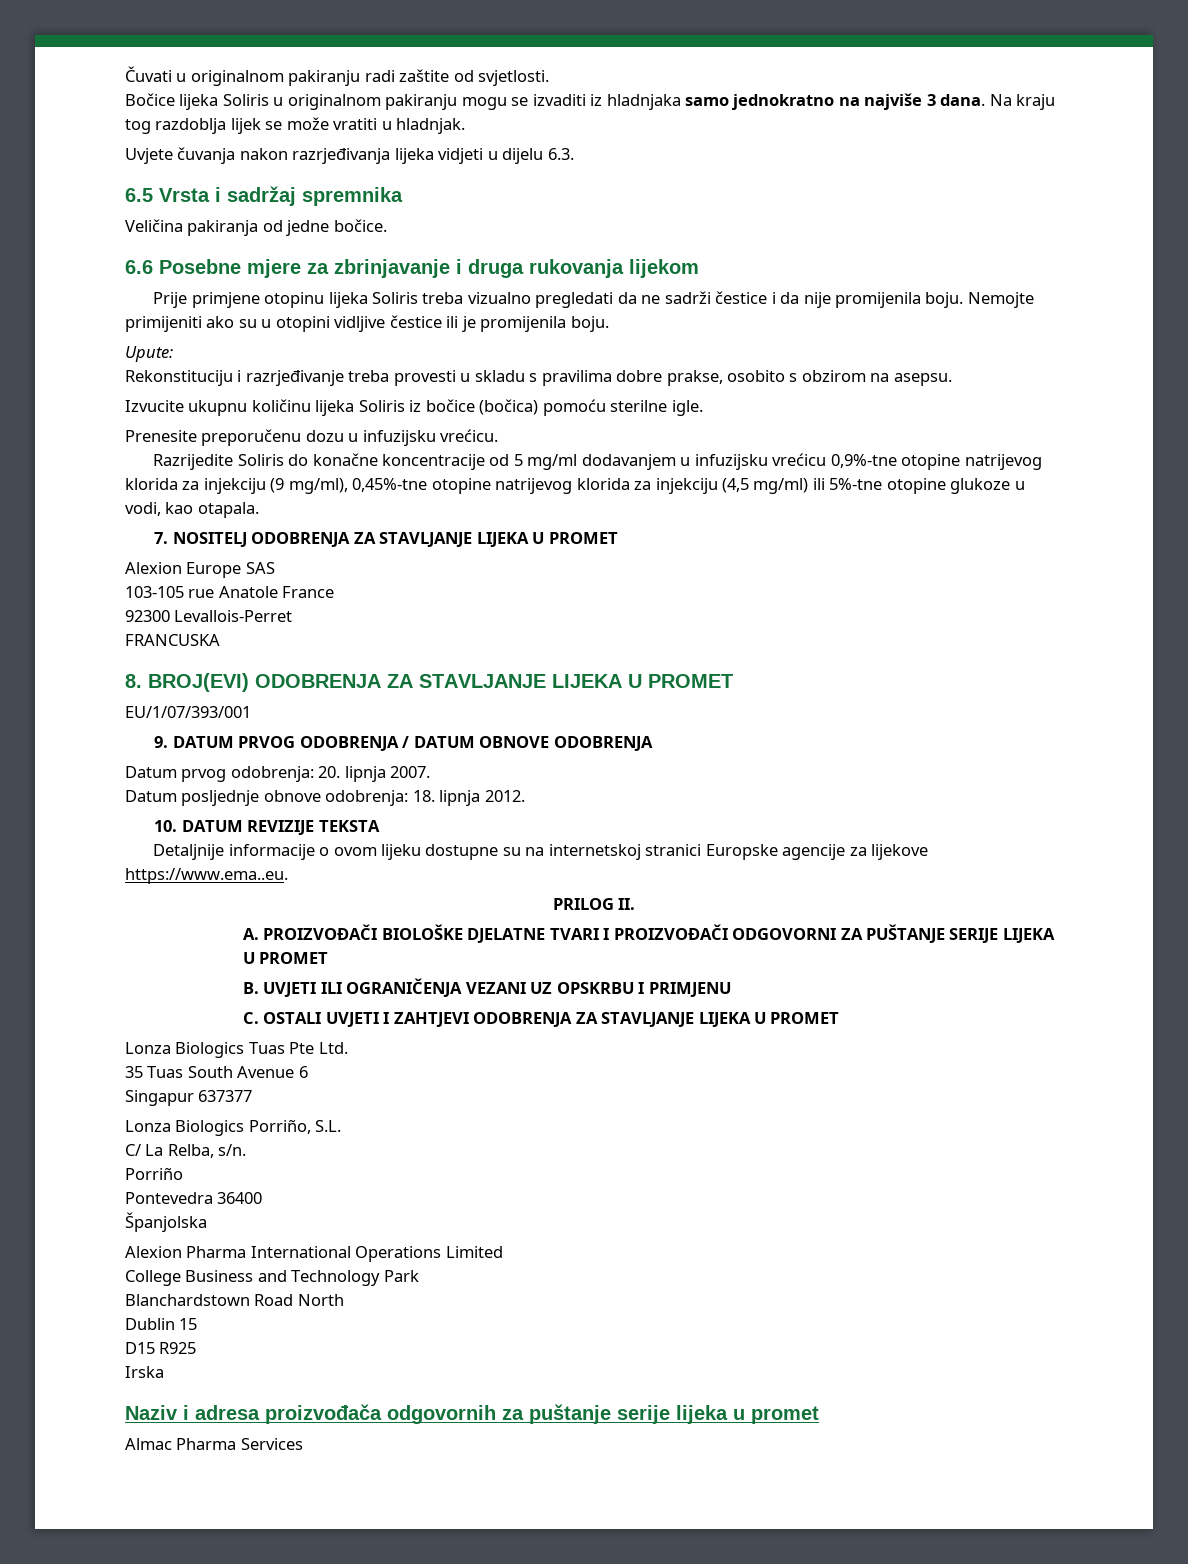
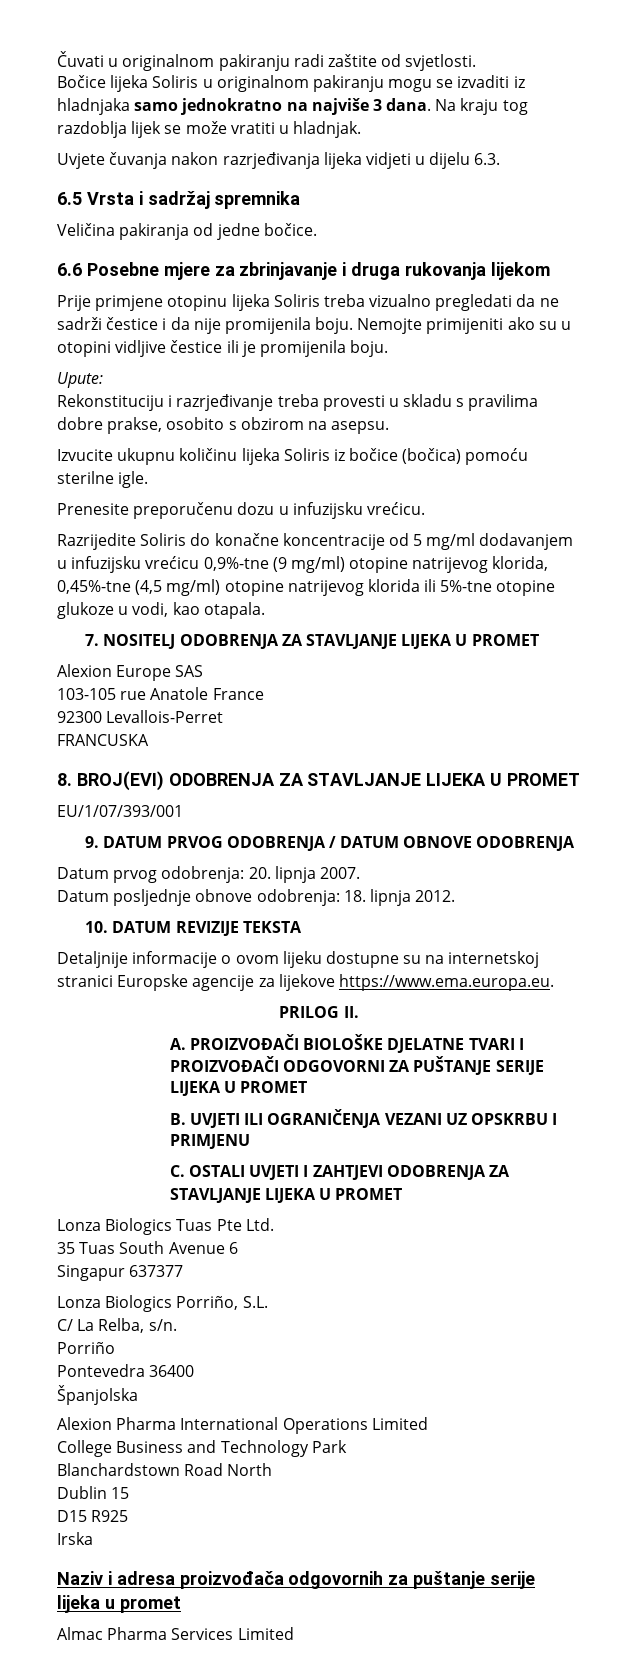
- Razrijedite Soliris do konačne koncentracije od 5 mg/ml dodavanjem u infuzijsku vrećicu 0,9%-tne otopine natrijevog klorida za injekciju (9 mg/ml), 0,45%-tne otopine natrijevog klorida za injekciju (4,5 mg/ml) ili 5%-tne otopine glukoze u vodi, kao otapala.
+ Razrijedite Soliris do konačne koncentracije od 5 mg/ml dodavanjem u infuzijsku vrećicu 0,9%-tne (9 mg/ml) otopine natrijevog klorida, 0,45%-tne (4,5 mg/ml) otopine natrijevog klorida ili 5%-tne otopine glukoze u vodi, kao otapala.
- Detaljnije informacije o ovom lijeku dostupne su na internetskoj stranici Europske agencije za lijekove https://www.ema..eu.
+ Detaljnije informacije o ovom lijeku dostupne su na internetskoj stranici Europske agencije za lijekove https://www.ema.europa.eu.
- Almac Pharma Services
+ Almac Pharma Services Limited

